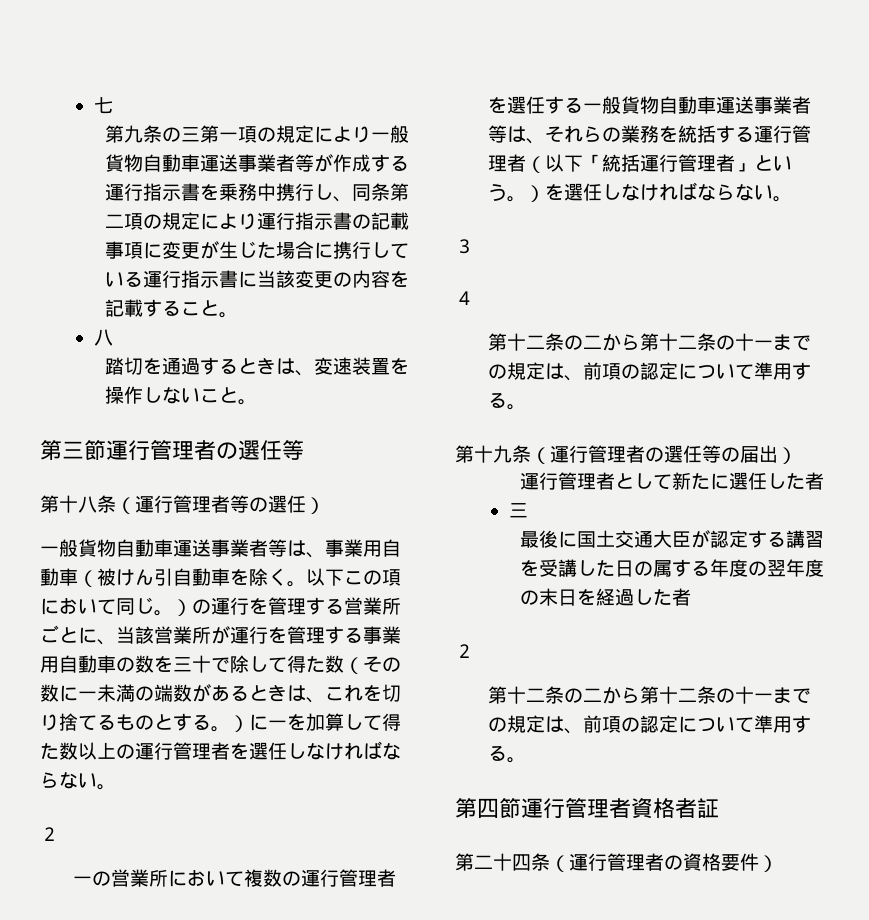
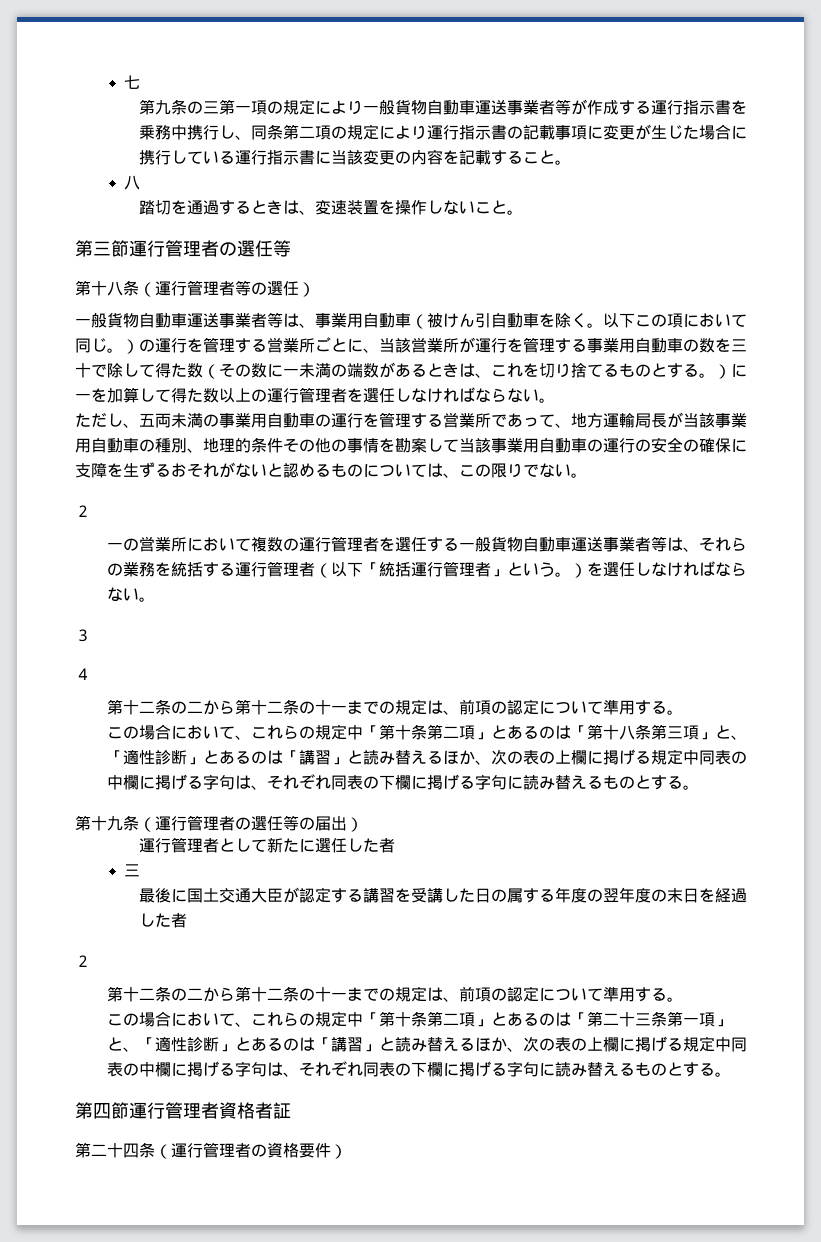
+ ただし、五両未満の事業用自動車の運行を管理する営業所であって、地方運輸局長が当該事業用自動車の種別、地理的条件その他の事情を勘案して当該事業用自動車の運行の安全の確保に支障を生ずるおそれがないと認めるものについては、この限りでない。
+ この場合において、これらの規定中「第十条第二項」とあるのは「第十八条第三項」と、「適性診断」とあるのは「講習」と読み替えるほか、次の表の上欄に掲げる規定中同表の中欄に掲げる字句は、それぞれ同表の下欄に掲げる字句に読み替えるものとする。
+ この場合において、これらの規定中「第十条第二項」とあるのは「第二十三条第一項」と、「適性診断」とあるのは「講習」と読み替えるほか、次の表の上欄に掲げる規定中同表の中欄に掲げる字句は、それぞれ同表の下欄に掲げる字句に読み替えるものとする。

